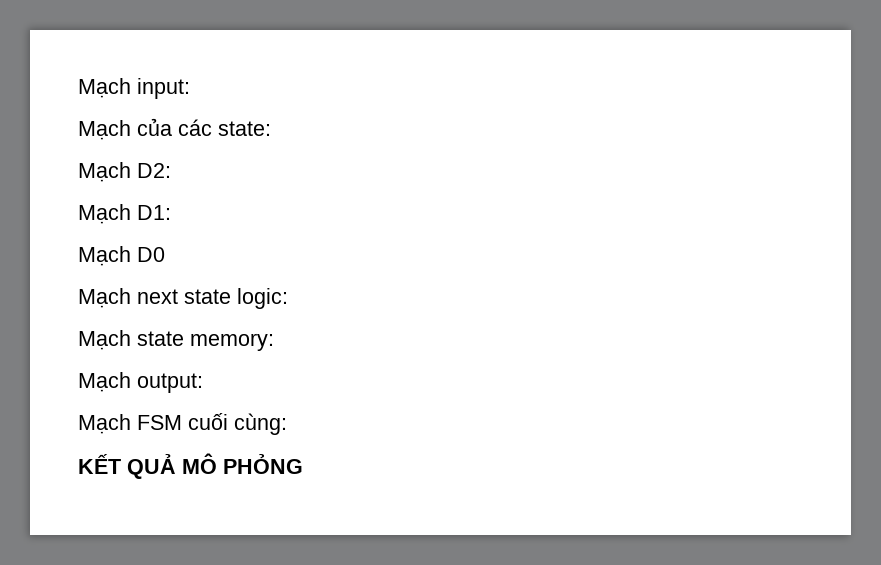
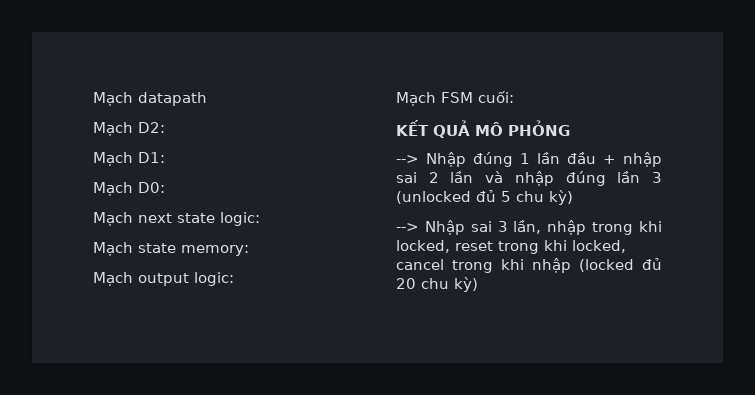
- Mạch input:
- Mạch của các state:
+ Mạch datapath
- Mạch D0
+ Mạch D0:
- Mạch output:
+ Mạch output logic:
- Mạch FSM cuối cùng:
+ Mạch FSM cuối:
+ --> Nhập đúng 1 lần đầu + nhập sai 2 lần và nhập đúng lần 3 (unlocked đủ 5 chu kỳ)
+ --> Nhập sai 3 lần, nhập trong khi locked, reset trong khi locked, cancel trong khi nhập (locked đủ 20 chu kỳ)

